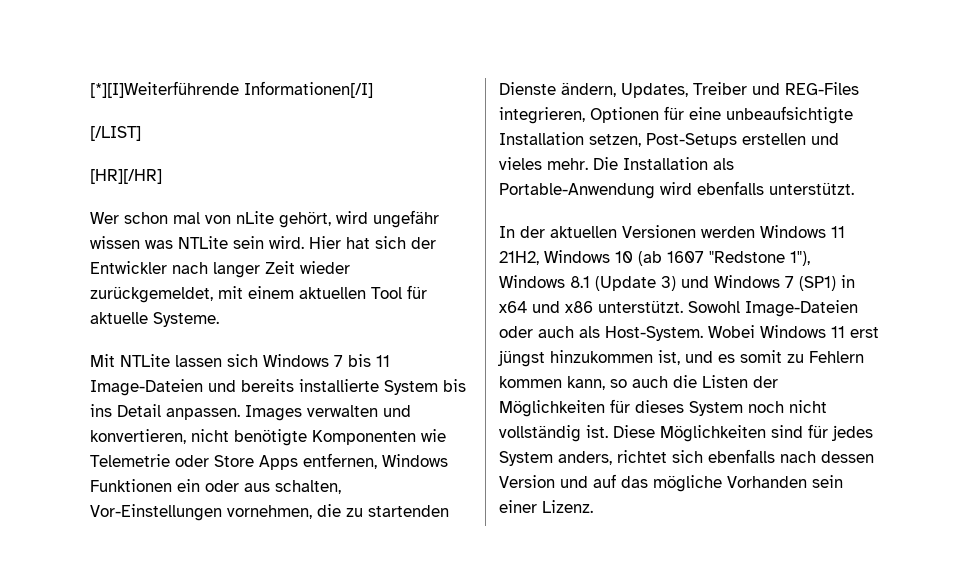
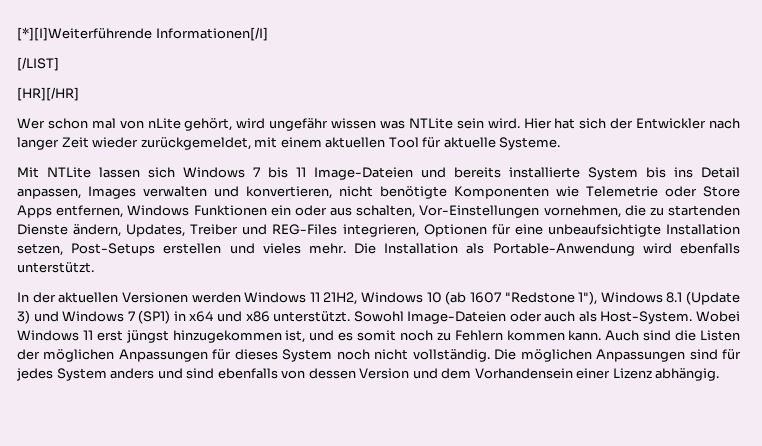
- Mit NTLite lassen sich Windows 7 bis 11 Image-Dateien und bereits installierte System bis ins Detail anpassen. Images verwalten und konvertieren, nicht benötigte Komponenten wie Telemetrie oder Store Apps entfernen, Windows Funktionen ein oder aus schalten, Vor-Einstellungen vornehmen, die zu startenden Dienste ändern, Updates, Treiber und REG-Files integrieren, Optionen für eine unbeaufsichtigte Installation setzen, Post-Setups erstellen und vieles mehr.
+ Mit NTLite lassen sich Windows 7 bis 11 Image-Dateien und bereits installierte System bis ins Detail anpassen, Images verwalten und konvertieren, nicht benötigte Komponenten wie Telemetrie oder Store Apps entfernen, Windows Funktionen ein oder aus schalten, Vor-Einstellungen vornehmen, die zu startenden Dienste ändern, Updates, Treiber und REG-Files integrieren, Optionen für eine unbeaufsichtigte Installation setzen, Post-Setups erstellen und vieles mehr.
- Wobei Windows 11 erst jüngst hinzukommen ist, und es somit zu Fehlern kommen kann, so auch die Listen der Möglichkeiten für dieses System noch nicht vollständig ist. Diese Möglichkeiten sind für jedes System anders, richtet sich ebenfalls nach dessen Version und auf das mögliche Vorhanden sein einer Lizenz.
+ Wobei Windows 11 erst jüngst hinzugekommen ist, und es somit noch zu Fehlern kommen kann. Auch sind die Listen der möglichen Anpassungen für dieses System noch nicht vollständig. Die möglichen Anpassungen sind für jedes System anders und sind ebenfalls von dessen Version und dem Vorhandensein einer Lizenz abhängig.

